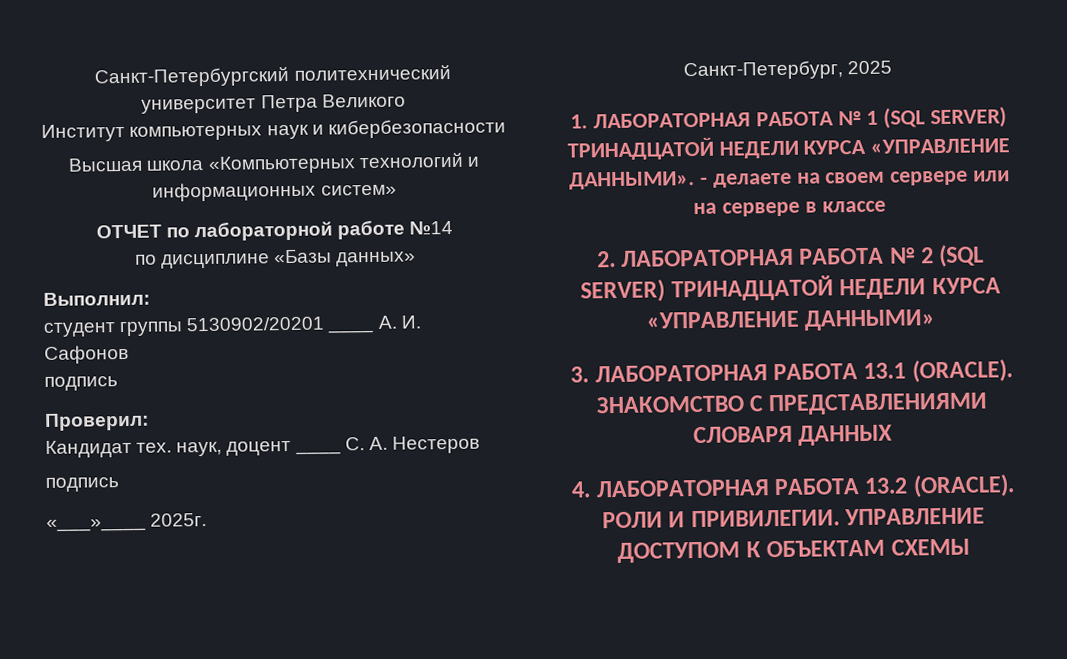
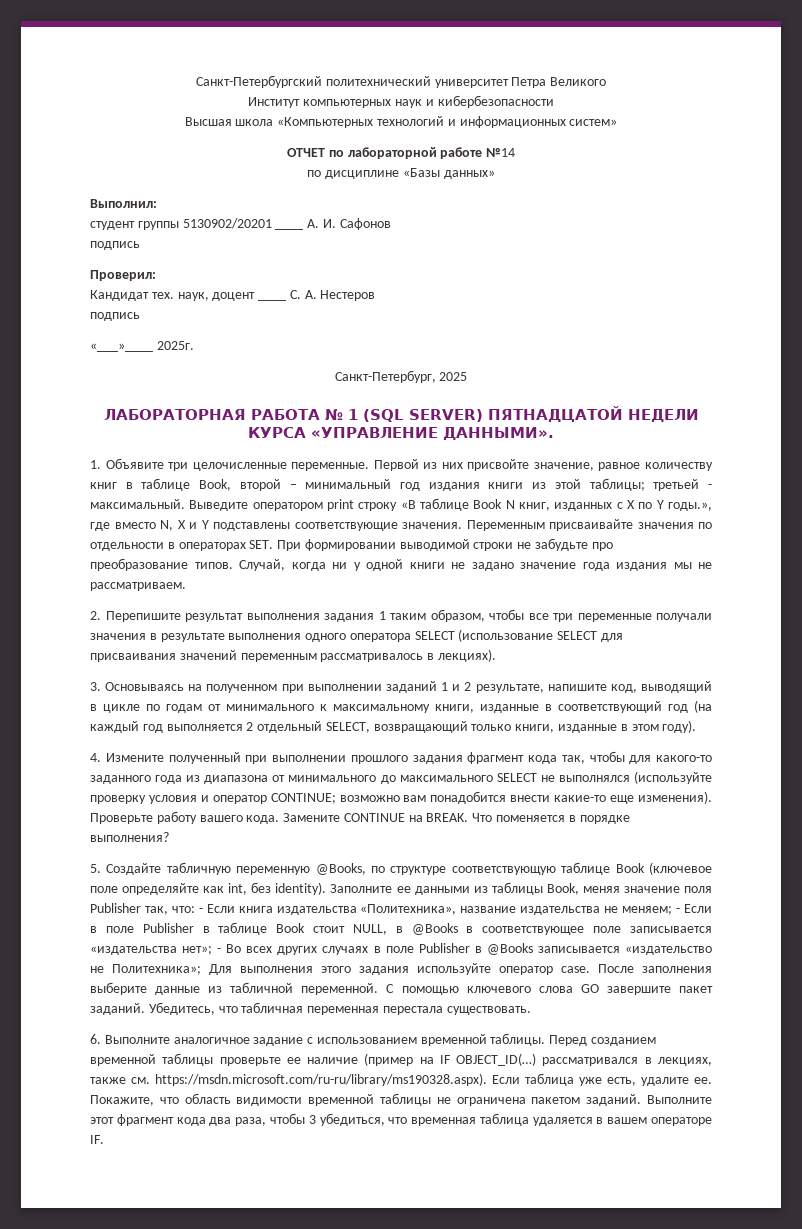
- 1. ЛАБОРАТОРНАЯ РАБОТА № 1 (SQL SERVER) ТРИНАДЦАТОЙ НЕДЕЛИ КУРСА «УПРАВЛЕНИЕ ДАННЫМИ». - делаете на своем сервере или на сервере в классе
- 2. ЛАБОРАТОРНАЯ РАБОТА № 2 (SQL SERVER) ТРИНАДЦАТОЙ НЕДЕЛИ КУРСА «УПРАВЛЕНИЕ ДАННЫМИ»
- 3. ЛАБОРАТОРНАЯ РАБОТА 13.1 (ORACLE). ЗНАКОМСТВО С ПРЕДСТАВЛЕНИЯМИ СЛОВАРЯ ДАННЫХ
- 4. ЛАБОРАТОРНАЯ РАБОТА 13.2 (ORACLE). РОЛИ И ПРИВИЛЕГИИ. УПРАВЛЕНИЕ ДОСТУПОМ К ОБЪЕКТАМ СХЕМЫ
+ ЛАБОРАТОРНАЯ РАБОТА № 1 (SQL SERVER) ПЯТНАДЦАТОЙ НЕДЕЛИ КУРСА «УПРАВЛЕНИЕ ДАННЫМИ».
+ 1. Объявите три целочисленные переменные. Первой из них присвойте значение, равное количеству книг в таблице Book, второй – минимальный год издания книги из этой таблицы; третьей - максимальный. Выведите оператором print строку «В таблице Book N книг, изданных с X по Y годы.», где вместо N, X и Y подставлены соответствующие значения. Переменным присваивайте значения по отдельности в операторах SET. При формировании выводимой строки не забудьте про преобразование типов. Случай, когда ни у одной книги не задано значение года издания мы не рассматриваем.
+ 2. Перепишите результат выполнения задания 1 таким образом, чтобы все три переменные получали значения в результате выполнения одного оператора SELECT (использование SELECT для присваивания значений переменным рассматривалось в лекциях).
+ 3. Основываясь на полученном при выполнении заданий 1 и 2 результате, напишите код, выводящий в цикле по годам от минимального к максимальному книги, изданные в соответствующий год (на каждый год выполняется 2 отдельный SELECT, возвращающий только книги, изданные в этом году).
+ 4. Измените полученный при выполнении прошлого задания фрагмент кода так, чтобы для какого-то заданного года из диапазона от минимального до максимального SELECT не выполнялся (используйте проверку условия и оператор CONTINUE; возможно вам понадобится внести какие-то еще изменения). Проверьте работу вашего кода. Замените CONTINUE на BREAK. Что поменяется в порядке выполнения?
+ 5. Создайте табличную переменную @Books, по структуре соответствующую таблице Book (ключевое поле определяйте как int, без identity). Заполните ее данными из таблицы Book, меняя значение поля Publisher так, что: - Если книга издательства «Политехника», название издательства не меняем; - Если в поле Publisher в таблице Book стоит NULL, в @Books в соответствующее поле записывается «издательства нет»; - Во всех других случаях в поле Publisher в @Books записывается «издательство не Политехника»; Для выполнения этого задания используйте оператор case. После заполнения выберите данные из табличной переменной. С помощью ключевого слова GO завершите пакет заданий. Убедитесь, что табличная переменная перестала существовать.
+ 6. Выполните аналогичное задание с использованием временной таблицы. Перед созданием временной таблицы проверьте ее наличие (пример на IF OBJECT_ID(…) рассматривался в лекциях, также см. https://msdn.microsoft.com/ru-ru/library/ms190328.aspx). Если таблица уже есть, удалите ее. Покажите, что область видимости временной таблицы не ограничена пакетом заданий. Выполните этот фрагмент кода два раза, чтобы 3 убедиться, что временная таблица удаляется в вашем операторе IF.

